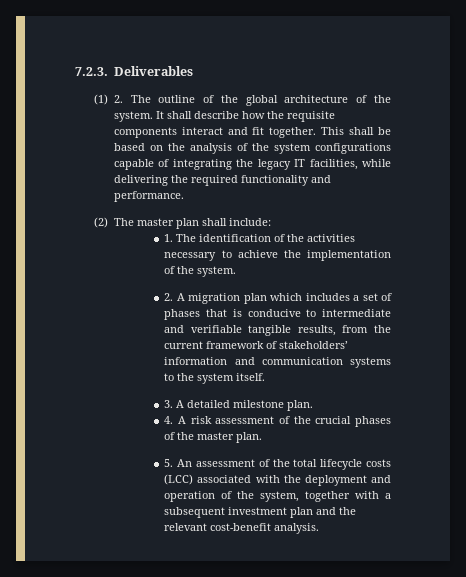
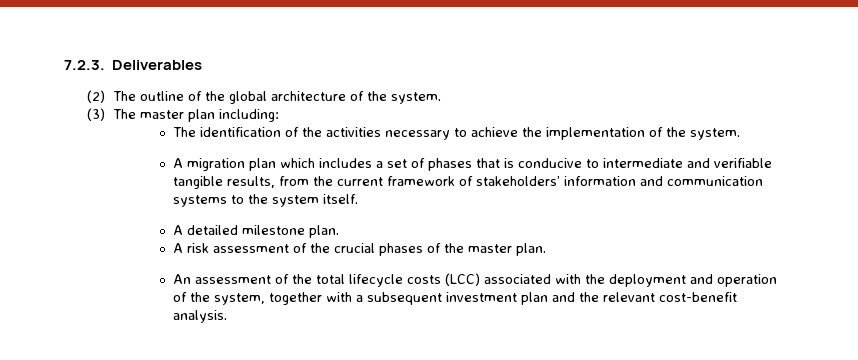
- (1) 2. The outline of the global architecture of the system. It shall describe how the requisite components interact and fit together. This shall be based on the analysis of the system configurations capable of integrating the legacy IT facilities, while delivering the required functionality and performance.
- (2) The master plan shall include:
- 1. The identification of the activities necessary to achieve the implementation of the system.
+ (2) The outline of the global architecture of the system.
+ (3) The master plan including:
+ The identification of the activities necessary to achieve the implementation of the system.
- 2. A migration plan which includes a set of phases that is conducive to intermediate and verifiable tangible results, from the current framework of stakeholders’ information and communication systems to the system itself.
+ A migration plan which includes a set of phases that is conducive to intermediate and verifiable tangible results, from the current framework of stakeholders’ information and communication systems to the system itself.
- 3. A detailed milestone plan.
+ A detailed milestone plan.
- 4. A risk assessment of the crucial phases of the master plan.
+ A risk assessment of the crucial phases of the master plan.
- 5. An assessment of the total lifecycle costs (LCC) associated with the deployment and operation of the system, together with a subsequent investment plan and the relevant cost-benefit analysis.
+ An assessment of the total lifecycle costs (LCC) associated with the deployment and operation of the system, together with a subsequent investment plan and the relevant cost-benefit analysis.

